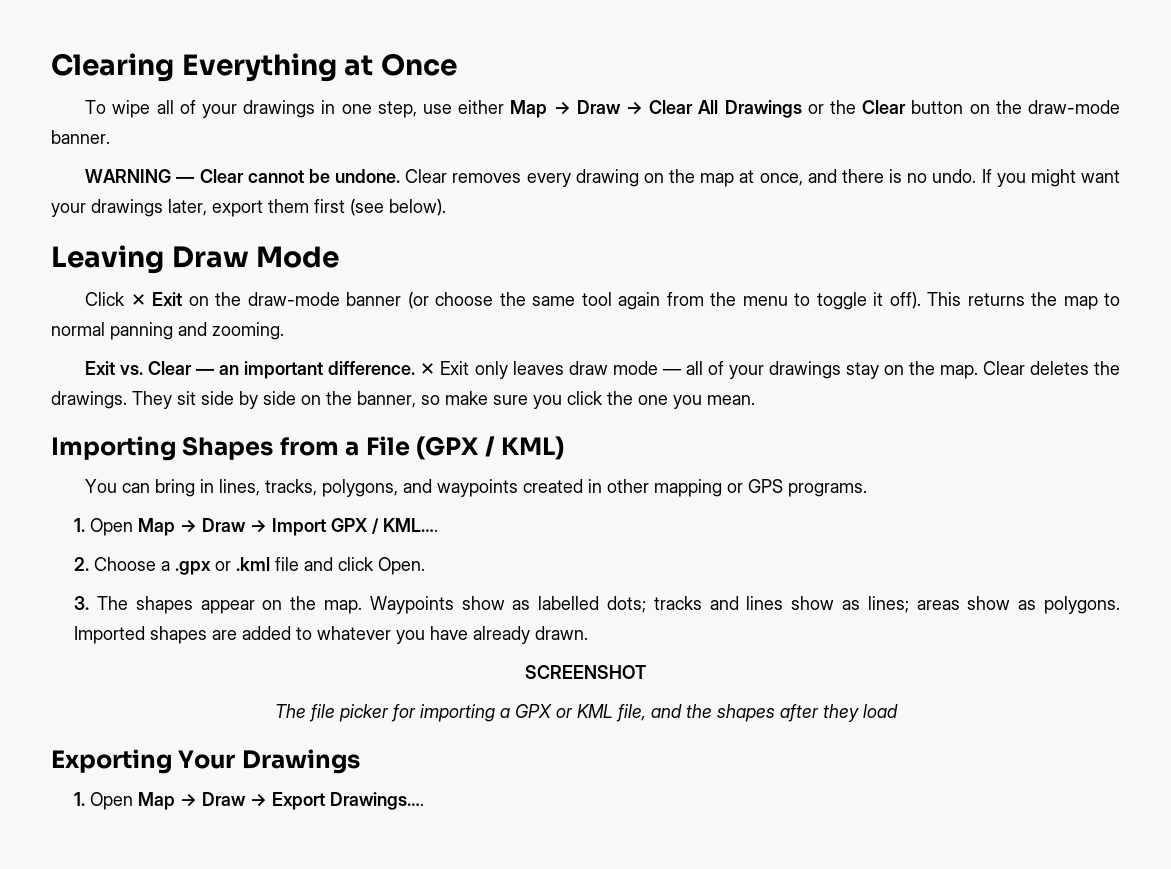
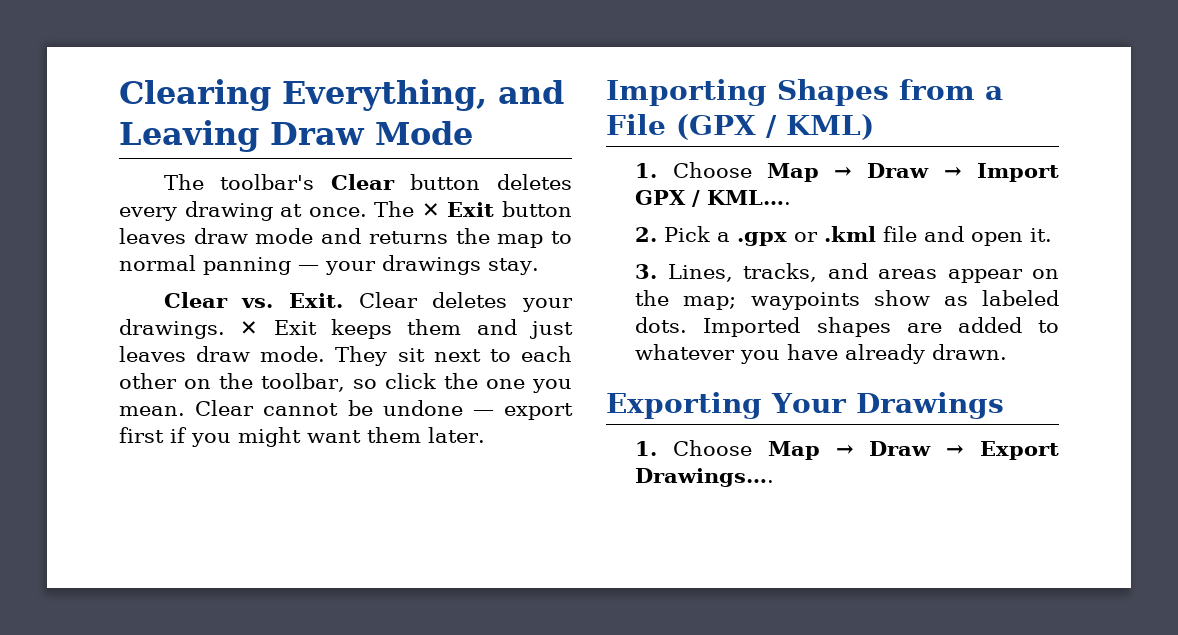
- Clearing Everything at Once
- To wipe all of your drawings in one step, use either Map → Draw → Clear All Drawings or the Clear button on the draw-mode banner.
- WARNING — Clear cannot be undone. Clear removes every drawing on the map at once, and there is no undo. If you might want your drawings later, export them first (see below).
- Leaving Draw Mode
- Click ✕ Exit on the draw-mode banner (or choose the same tool again from the menu to toggle it off). This returns the map to normal panning and zooming.
- Exit vs. Clear — an important difference. ✕ Exit only leaves draw mode — all of your drawings stay on the map. Clear deletes the drawings. They sit side by side on the banner, so make sure you click the one you mean.
+ Clearing Everything, and Leaving Draw Mode
+ The toolbar's Clear button deletes every drawing at once. The ✕ Exit button leaves draw mode and returns the map to normal panning — your drawings stay.
+ Clear vs. Exit. Clear deletes your drawings. ✕ Exit keeps them and just leaves draw mode. They sit next to each other on the toolbar, so click the one you mean. Clear cannot be undone — export first if you might want them later.
- You can bring in lines, tracks, polygons, and waypoints created in other mapping or GPS programs.
- 1. Open Map → Draw → Import GPX / KML….
+ 1. Choose Map → Draw → Import GPX / KML….
- 2. Choose a .gpx or .kml file and click Open.
+ 2. Pick a .gpx or .kml file and open it.
- 3. The shapes appear on the map. Waypoints show as labelled dots; tracks and lines show as lines; areas show as polygons.
+ 3. Lines, tracks, and areas appear on the map; waypoints show as labeled dots.
- SCREENSHOT
- The file picker for importing a GPX or KML file, and the shapes after they load
- 1. Open Map → Draw → Export Drawings….
+ 1. Choose Map → Draw → Export Drawings….

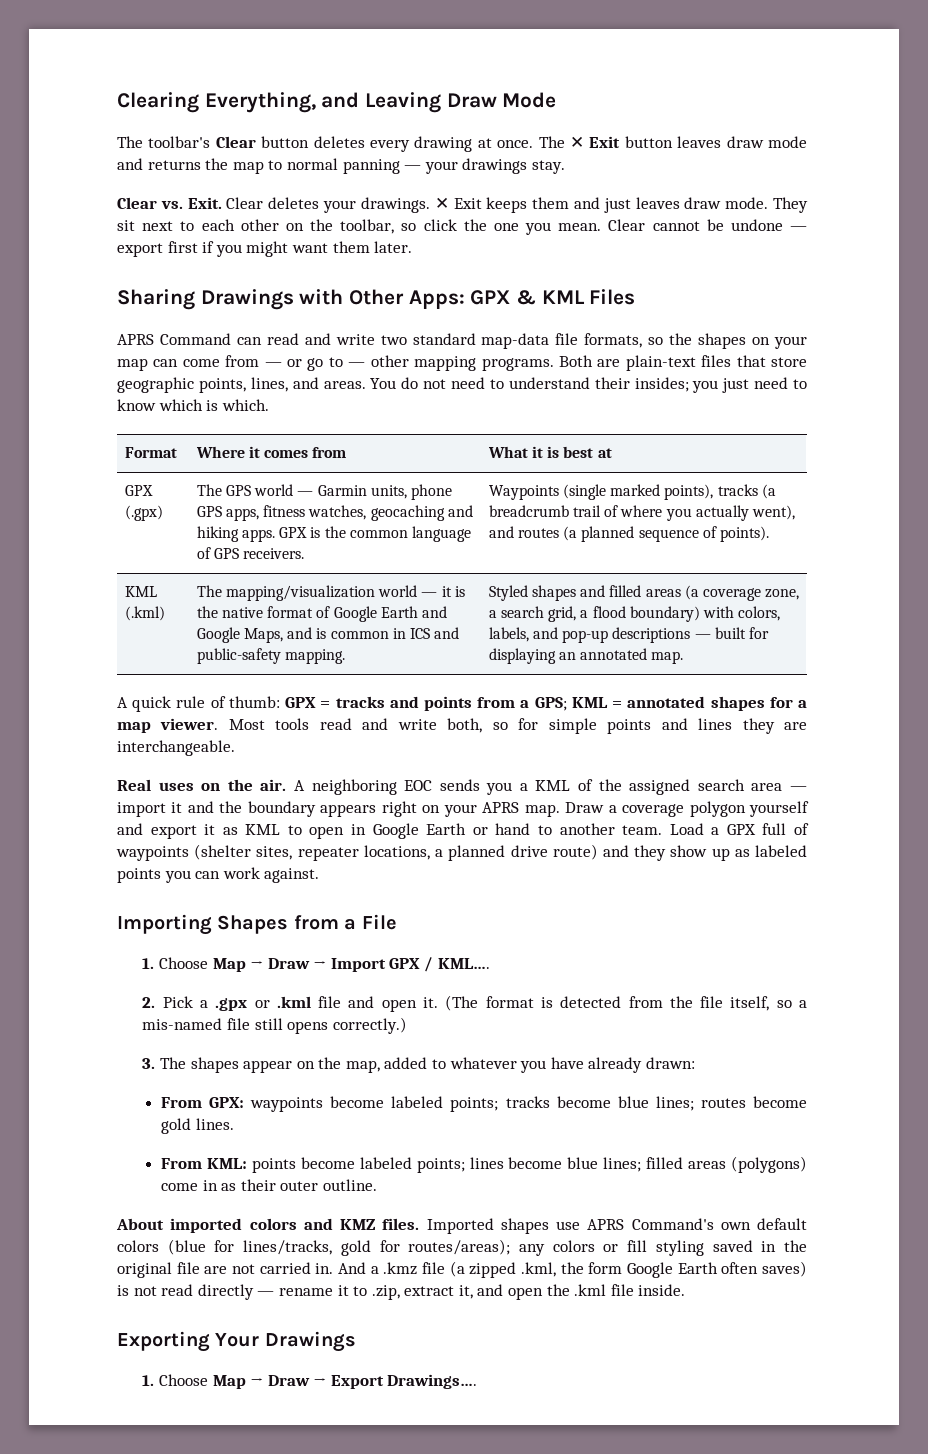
+ Sharing Drawings with Other Apps: GPX & KML Files
+ APRS Command can read and write two standard map-data file formats, so the shapes on your map can come from — or go to — other mapping programs. Both are plain-text files that store geographic points, lines, and areas. You do not need to understand their insides; you just need to know which is which.
+ Format | Where it comes from | What it is best at
+ GPX (.gpx) | The GPS world — Garmin units, phone GPS apps, fitness watches, geocaching and hiking apps. GPX is the common language of GPS receivers. | Waypoints (single marked points), tracks (a breadcrumb trail of where you actually went), and routes (a planned sequence of points).
+ KML (.kml) | The mapping/visualization world — it is the native format of Google Earth and Google Maps, and is common in ICS and public-safety mapping. | Styled shapes and filled areas (a coverage zone, a search grid, a flood boundary) with colors, labels, and pop-up descriptions — built for displaying an annotated map.
+ A quick rule of thumb: GPX = tracks and points from a GPS; KML = annotated shapes for a map viewer. Most tools read and write both, so for simple points and lines they are interchangeable.
+ Real uses on the air. A neighboring EOC sends you a KML of the assigned search area — import it and the boundary appears right on your APRS map. Draw a coverage polygon yourself and export it as KML to open in Google Earth or hand to another team. Load a GPX full of waypoints (shelter sites, repeater locations, a planned drive route) and they show up as labeled points you can work against.
- Importing Shapes from a File (GPX / KML)
+ Importing Shapes from a File
- 2. Pick a .gpx or .kml file and open it.
- 3. Lines, tracks, and areas appear on the map; waypoints show as labeled dots. Imported shapes are added to whatever you have already drawn.
+ 2. Pick a .gpx or .kml file and open it. (The format is detected from the file itself, so a mis-named file still opens correctly.)
+ 3. The shapes appear on the map, added to whatever you have already drawn:
+ From GPX: waypoints become labeled points; tracks become blue lines; routes become gold lines.
+ From KML: points become labeled points; lines become blue lines; filled areas (polygons) come in as their outer outline.
+ About imported colors and KMZ files. Imported shapes use APRS Command's own default colors (blue for lines/tracks, gold for routes/areas); any colors or fill styling saved in the original file are not carried in. And a .kmz file (a zipped .kml, the form Google Earth often saves) is not read directly — rename it to .zip, extract it, and open the .kml file inside.

